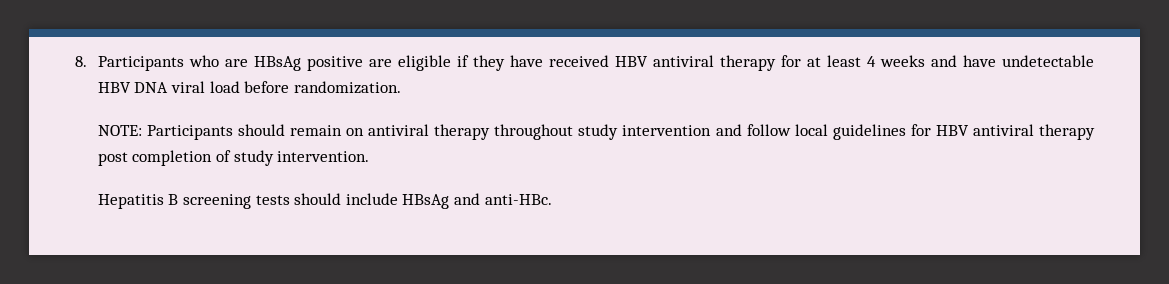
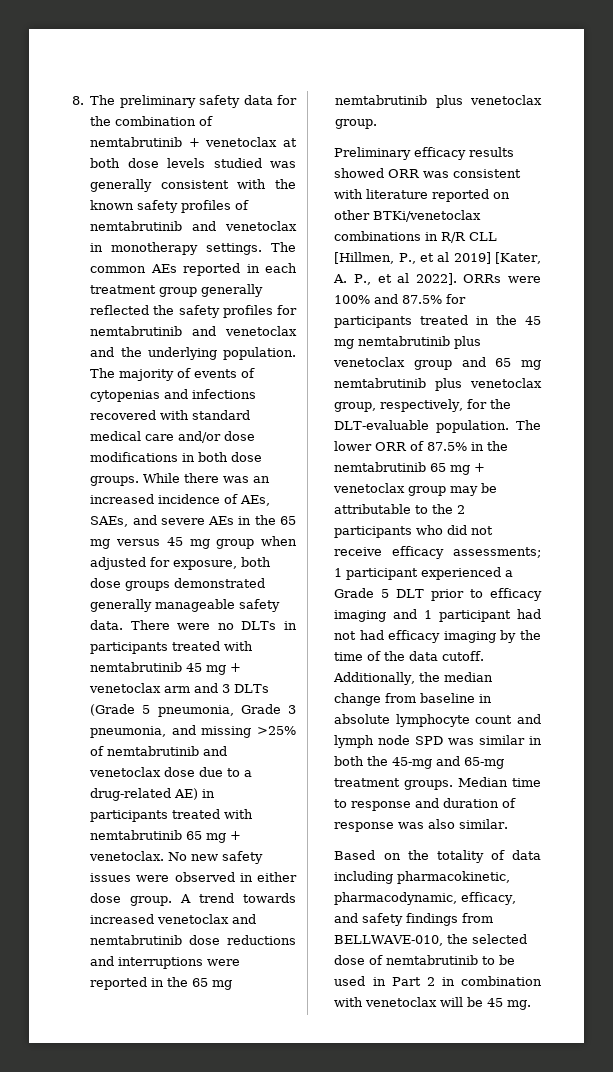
- 8. Participants who are HBsAg positive are eligible if they have received HBV antiviral therapy for at least 4 weeks and have undetectable HBV DNA viral load before randomization.
- NOTE: Participants should remain on antiviral therapy throughout study intervention and follow local guidelines for HBV antiviral therapy post completion of study intervention.
- Hepatitis B screening tests should include HBsAg and anti-HBc.
+ 8. The preliminary safety data for the combination of nemtabrutinib + venetoclax at both dose levels studied was generally consistent with the known safety profiles of nemtabrutinib and venetoclax in monotherapy settings. The common AEs reported in each treatment group generally reflected the safety profiles for nemtabrutinib and venetoclax and the underlying population. The majority of events of cytopenias and infections recovered with standard medical care and/or dose modifications in both dose groups. While there was an increased incidence of AEs, SAEs, and severe AEs in the 65 mg versus 45 mg group when adjusted for exposure, both dose groups demonstrated generally manageable safety data. There were no DLTs in participants treated with nemtabrutinib 45 mg + venetoclax arm and 3 DLTs (Grade 5 pneumonia, Grade 3 pneumonia, and missing >25% of nemtabrutinib and venetoclax dose due to a drug-related AE) in participants treated with nemtabrutinib 65 mg + venetoclax. No new safety issues were observed in either dose group. A trend towards increased venetoclax and nemtabrutinib dose reductions and interruptions were reported in the 65 mg nemtabrutinib plus venetoclax group.
+ Preliminary efficacy results showed ORR was consistent with literature reported on other BTKi/venetoclax combinations in R/R CLL [Hillmen, P., et al 2019] [Kater, A. P., et al 2022]. ORRs were 100% and 87.5% for participants treated in the 45 mg nemtabrutinib plus venetoclax group and 65 mg nemtabrutinib plus venetoclax group, respectively, for the DLT-evaluable population. The lower ORR of 87.5% in the nemtabrutinib 65 mg + venetoclax group may be attributable to the 2 participants who did not receive efficacy assessments; 1 participant experienced a Grade 5 DLT prior to efficacy imaging and 1 participant had not had efficacy imaging by the time of the data cutoff. Additionally, the median change from baseline in absolute lymphocyte count and lymph node SPD was similar in both the 45-mg and 65-mg treatment groups. Median time to response and duration of response was also similar.
+ Based on the totality of data including pharmacokinetic, pharmacodynamic, efficacy, and safety findings from BELLWAVE-010, the selected dose of nemtabrutinib to be used in Part 2 in combination with venetoclax will be 45 mg.

